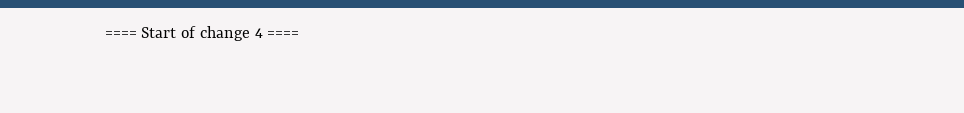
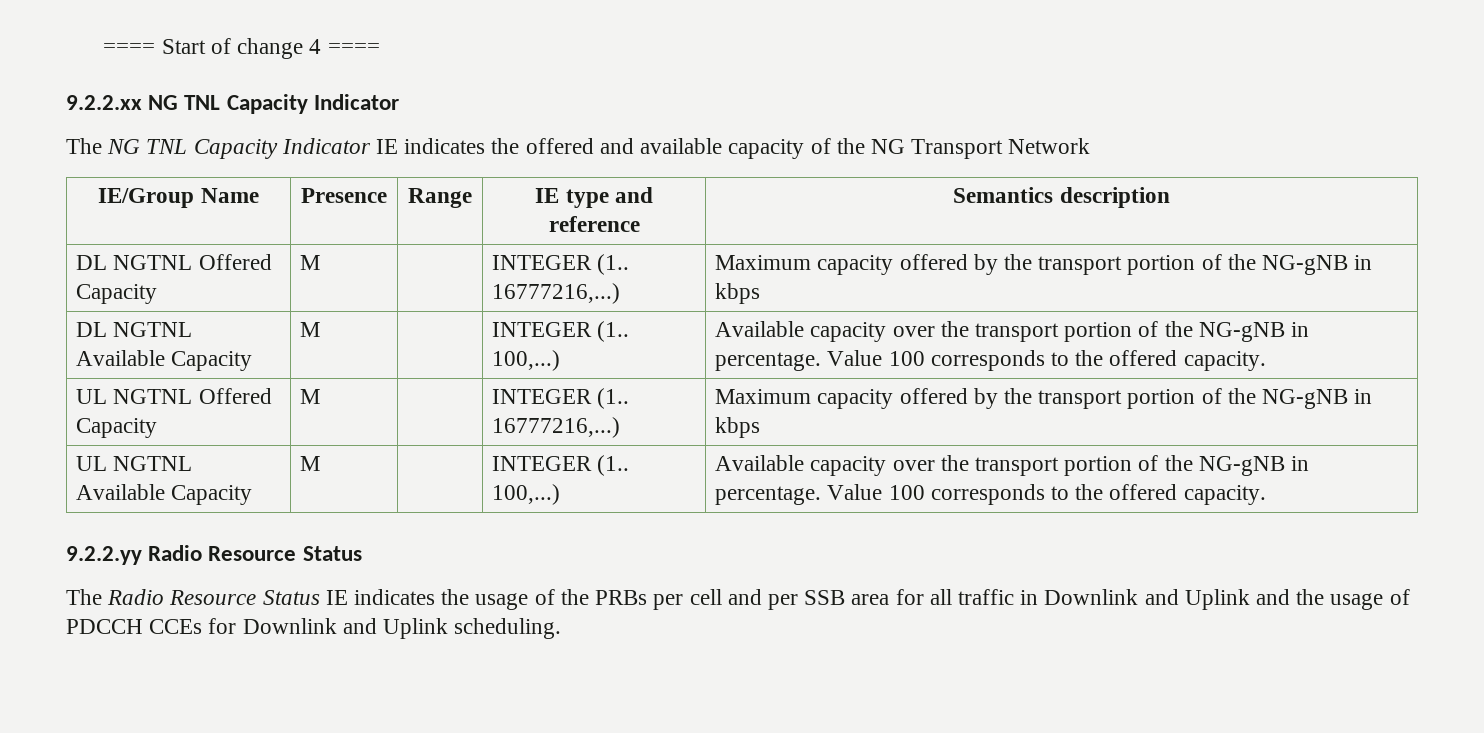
+ 9.2.2.xx NG TNL Capacity Indicator
+ The NG TNL Capacity Indicator IE indicates the offered and available capacity of the NG Transport Network
+ IE/Group Name | Presence | Range | IE type and reference | Semantics description
+ DL NGTNL Offered Capacity | M | | INTEGER (1.. 16777216,...) | Maximum capacity offered by the transport portion of the NG-gNB in kbps
+ DL NGTNL Available Capacity | M | | INTEGER (1.. 100,...) | Available capacity over the transport portion of the NG-gNB in percentage. Value 100 corresponds to the offered capacity.
+ UL NGTNL Offered Capacity | M | | INTEGER (1.. 16777216,...) | Maximum capacity offered by the transport portion of the NG-gNB in kbps
+ UL NGTNL Available Capacity | M | | INTEGER (1.. 100,...) | Available capacity over the transport portion of the NG-gNB in percentage. Value 100 corresponds to the offered capacity.
+ 9.2.2.yy Radio Resource Status
+ The Radio Resource Status IE indicates the usage of the PRBs per cell and per SSB area for all traffic in Downlink and Uplink and the usage of PDCCH CCEs for Downlink and Uplink scheduling.

